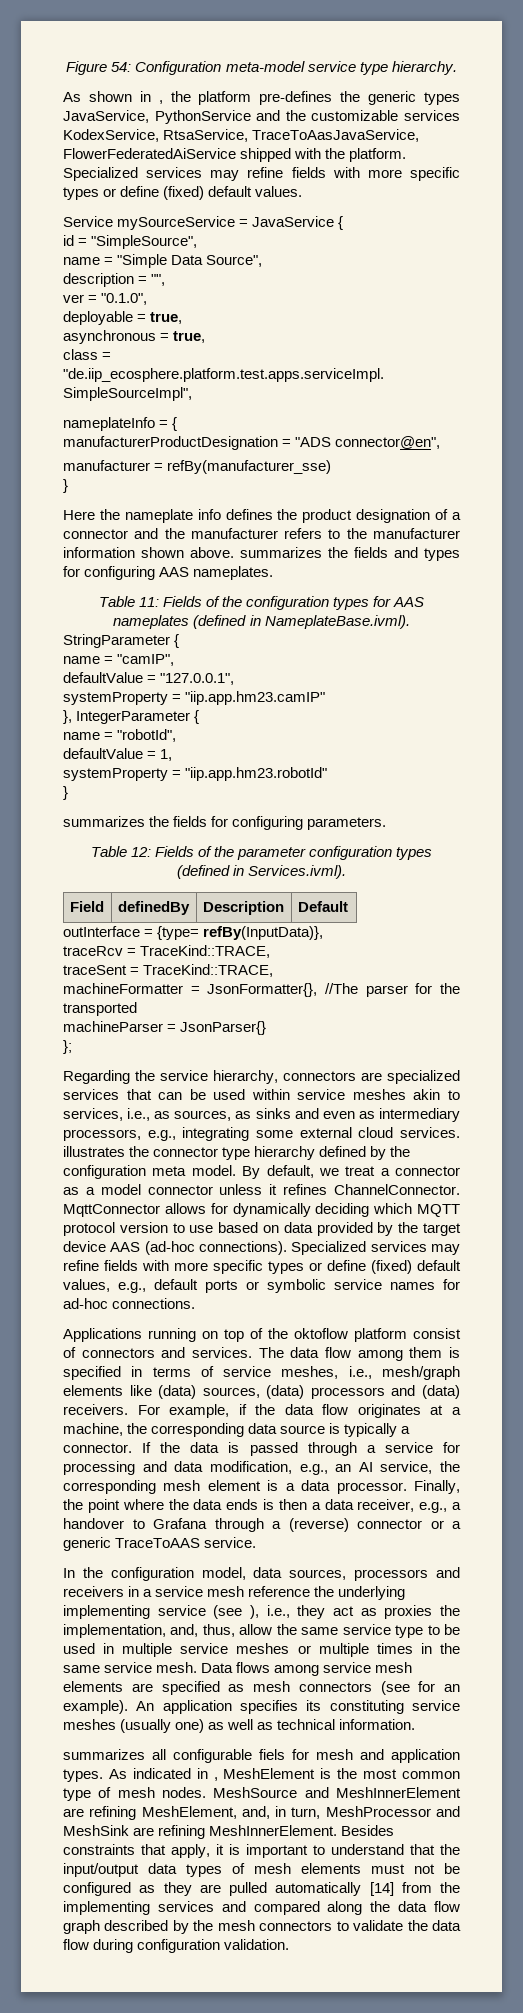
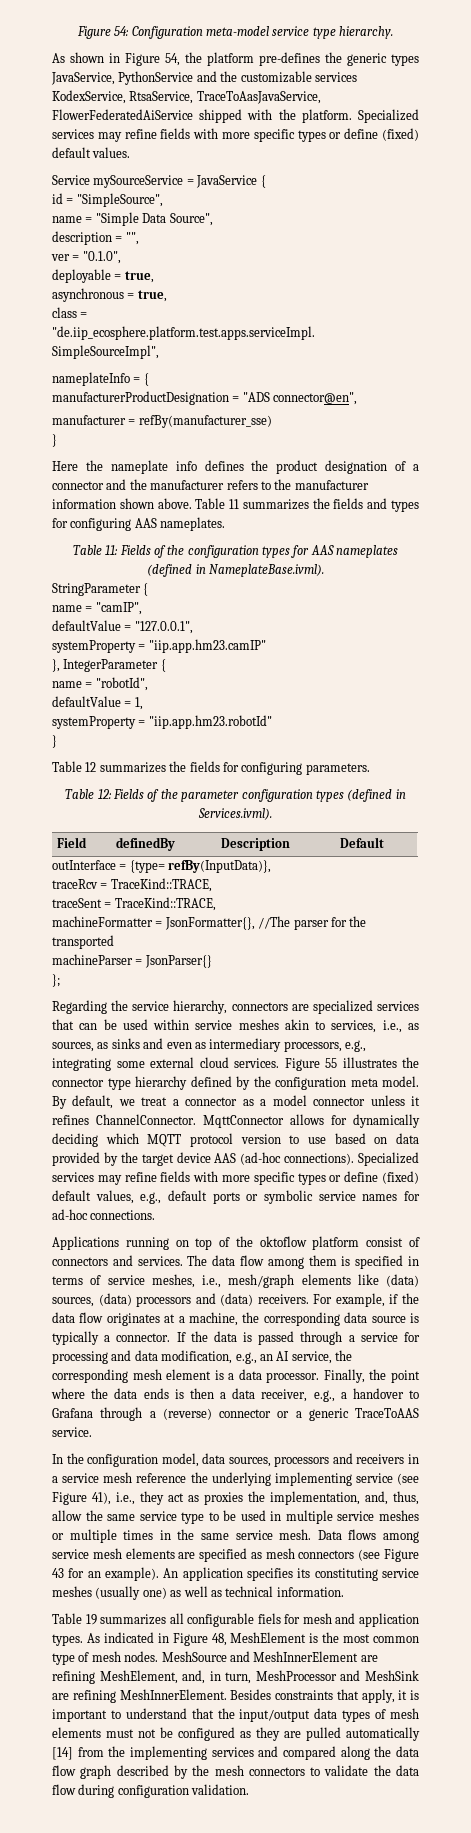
- As shown in , the platform pre-defines the generic types JavaService, PythonService and the customizable services KodexService, RtsaService, TraceToAasJavaService, FlowerFederatedAiService shipped with the platform.
+ As shown in Figure 54, the platform pre-defines the generic types JavaService, PythonService and the customizable services KodexService, RtsaService, TraceToAasJavaService, FlowerFederatedAiService shipped with the platform.
- Here the nameplate info defines the product designation of a connector and the manufacturer refers to the manufacturer information shown above. summarizes the fields and types for configuring AAS nameplates.
+ Here the nameplate info defines the product designation of a connector and the manufacturer refers to the manufacturer information shown above. Table 11 summarizes the fields and types for configuring AAS nameplates.
- summarizes the fields for configuring parameters.
+ Table 12 summarizes the fields for configuring parameters.
- Regarding the service hierarchy, connectors are specialized services that can be used within service meshes akin to services, i.e., as sources, as sinks and even as intermediary processors, e.g., integrating some external cloud services. illustrates the connector type hierarchy defined by the configuration meta model.
+ Regarding the service hierarchy, connectors are specialized services that can be used within service meshes akin to services, i.e., as sources, as sinks and even as intermediary processors, e.g., integrating some external cloud services. Figure 55 illustrates the connector type hierarchy defined by the configuration meta model.
- In the configuration model, data sources, processors and receivers in a service mesh reference the underlying implementing service (see ), i.e., they act as proxies the implementation, and, thus, allow the same service type to be used in multiple service meshes or multiple times in the same service mesh.
+ In the configuration model, data sources, processors and receivers in a service mesh reference the underlying implementing service (see Figure 41), i.e., they act as proxies the implementation, and, thus, allow the same service type to be used in multiple service meshes or multiple times in the same service mesh.
- Data flows among service mesh elements are specified as mesh connectors (see for an example).
+ Data flows among service mesh elements are specified as mesh connectors (see Figure 43 for an example).
- summarizes all configurable fiels for mesh and application types.
+ Table 19 summarizes all configurable fiels for mesh and application types.
- As indicated in , MeshElement is the most common type of mesh nodes.
+ As indicated in Figure 48, MeshElement is the most common type of mesh nodes.

